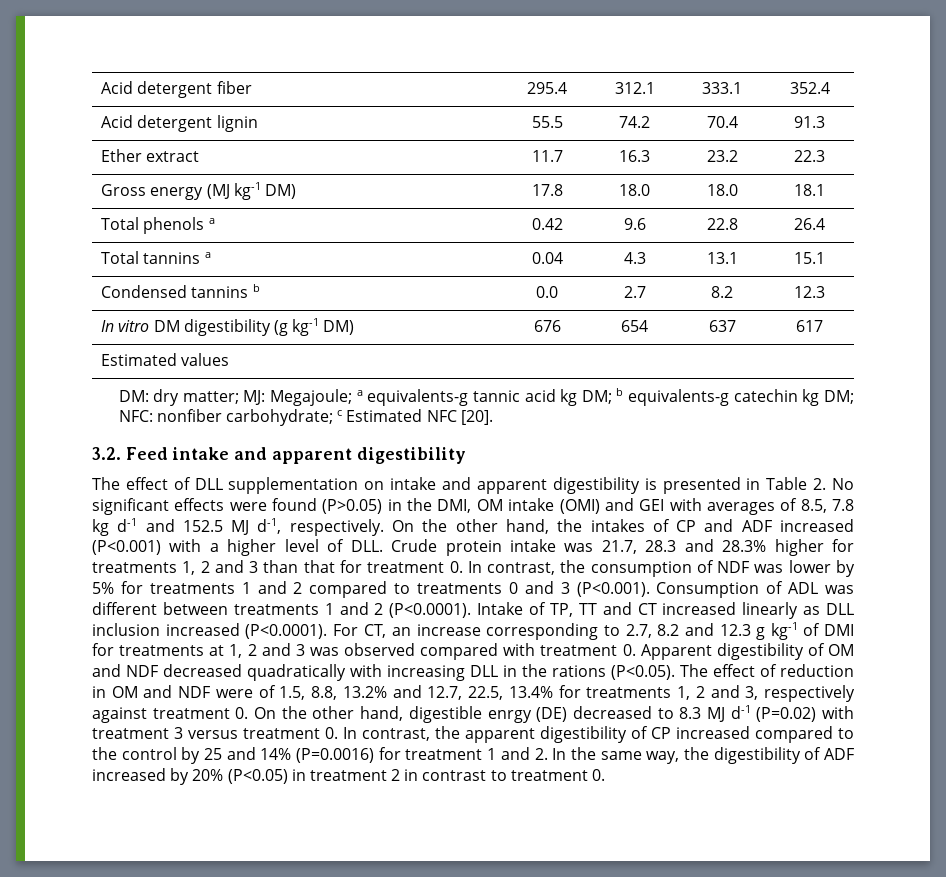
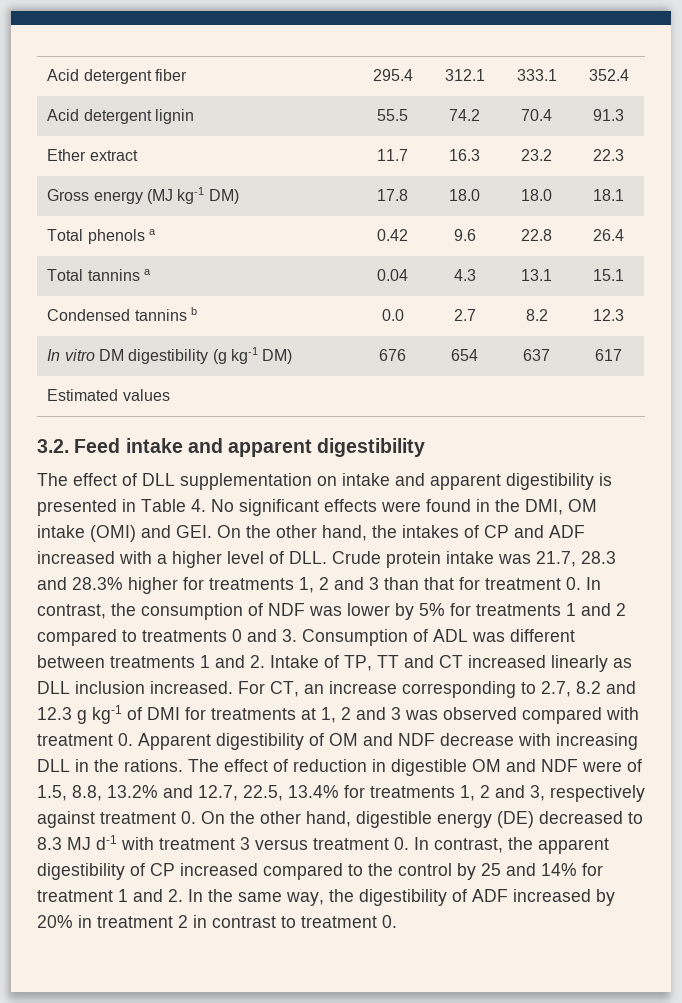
- DM: dry matter; MJ: Megajoule; a equivalents-g tannic acid kg DM; b equivalents-g catechin kg DM; NFC: nonfiber carbohydrate; c Estimated NFC [20].
- The effect of DLL supplementation on intake and apparent digestibility is presented in Table 2. No significant effects were found (P>0.05) in the DMI, OM intake (OMI) and GEI with averages of 8.5, 7.8 kg d-1 and 152.5 MJ d-1, respectively. On the other hand, the intakes of CP and ADF increased (P<0.001) with a higher level of DLL. Crude protein intake was 21.7, 28.3 and 28.3% higher for treatments 1, 2 and 3 than that for treatment 0. In contrast, the consumption of NDF was lower by 5% for treatments 1 and 2 compared to treatments 0 and 3 (P<0.001). Consumption of ADL was different between treatments 1 and 2 (P<0.0001). Intake of TP, TT and CT increased linearly as DLL inclusion increased (P<0.0001). For CT, an increase corresponding to 2.7, 8.2 and 12.3 g kg-1 of DMI for treatments at 1, 2 and 3 was observed compared with treatment 0. Apparent digestibility of OM and NDF decreased quadratically with increasing DLL in the rations (P<0.05). The effect of reduction in OM and NDF were of 1.5, 8.8, 13.2% and 12.7, 22.5, 13.4% for treatments 1, 2 and 3, respectively against treatment 0. On the other hand, digestible enrgy (DE) decreased to 8.3 MJ d-1 (P=0.02) with treatment 3 versus treatment 0. In contrast, the apparent digestibility of CP increased compared to the control by 25 and 14% (P=0.0016) for treatment 1 and 2. In the same way, the digestibility of ADF increased by 20% (P<0.05) in treatment 2 in contrast to treatment 0.
+ The effect of DLL supplementation on intake and apparent digestibility is presented in Table 4. No significant effects were found in the DMI, OM intake (OMI) and GEI. On the other hand, the intakes of CP and ADF increased with a higher level of DLL. Crude protein intake was 21.7, 28.3 and 28.3% higher for treatments 1, 2 and 3 than that for treatment 0. In contrast, the consumption of NDF was lower by 5% for treatments 1 and 2 compared to treatments 0 and 3. Consumption of ADL was different between treatments 1 and 2. Intake of TP, TT and CT increased linearly as DLL inclusion increased. For CT, an increase corresponding to 2.7, 8.2 and 12.3 g kg-1 of DMI for treatments at 1, 2 and 3 was observed compared with treatment 0. Apparent digestibility of OM and NDF decrease with increasing DLL in the rations. The effect of reduction in digestible OM and NDF were of 1.5, 8.8, 13.2% and 12.7, 22.5, 13.4% for treatments 1, 2 and 3, respectively against treatment 0. On the other hand, digestible energy (DE) decreased to 8.3 MJ d-1 with treatment 3 versus treatment 0. In contrast, the apparent digestibility of CP increased compared to the control by 25 and 14% for treatment 1 and 2. In the same way, the digestibility of ADF increased by 20% in treatment 2 in contrast to treatment 0.

